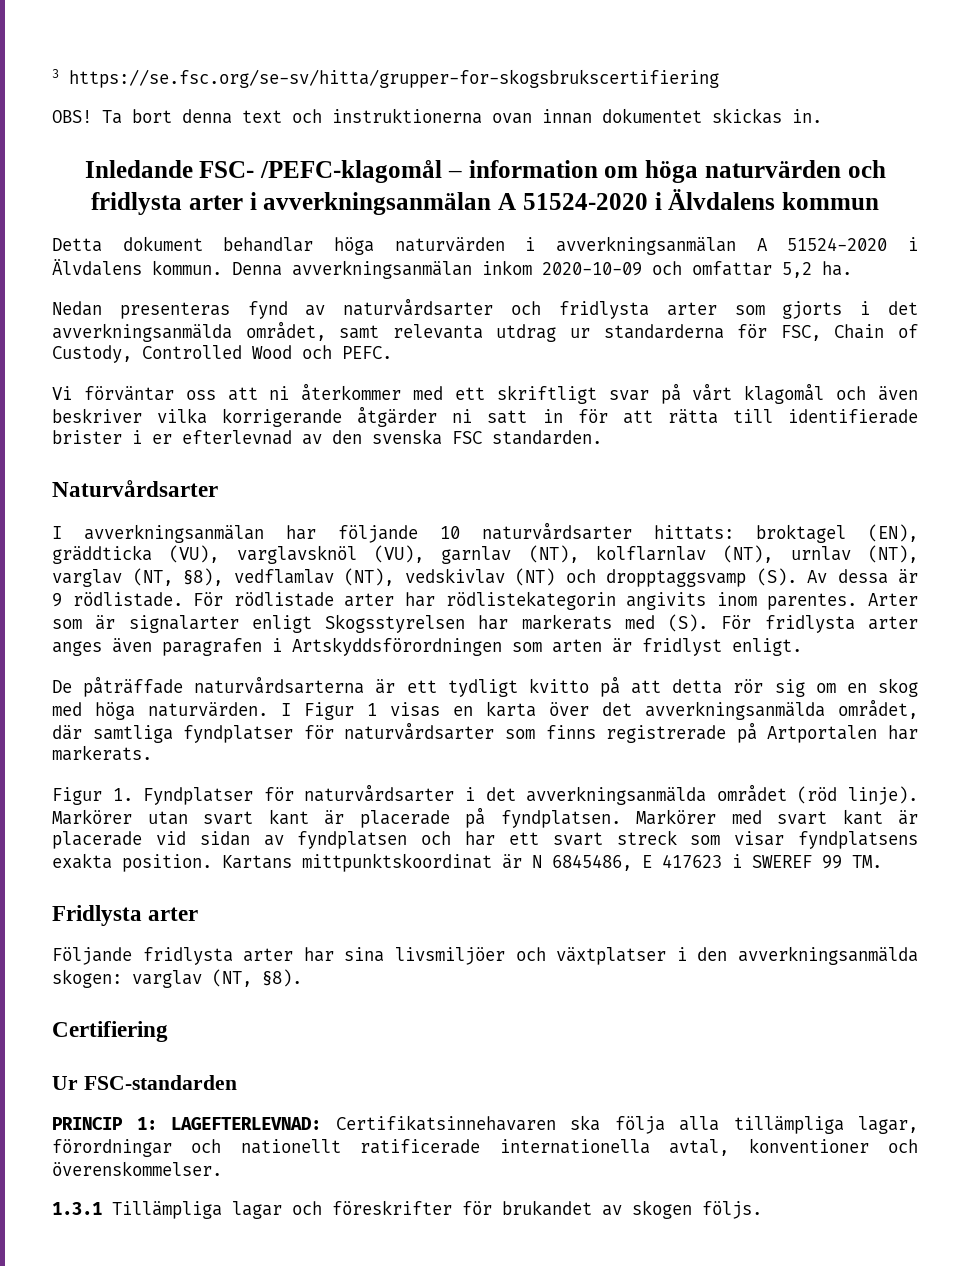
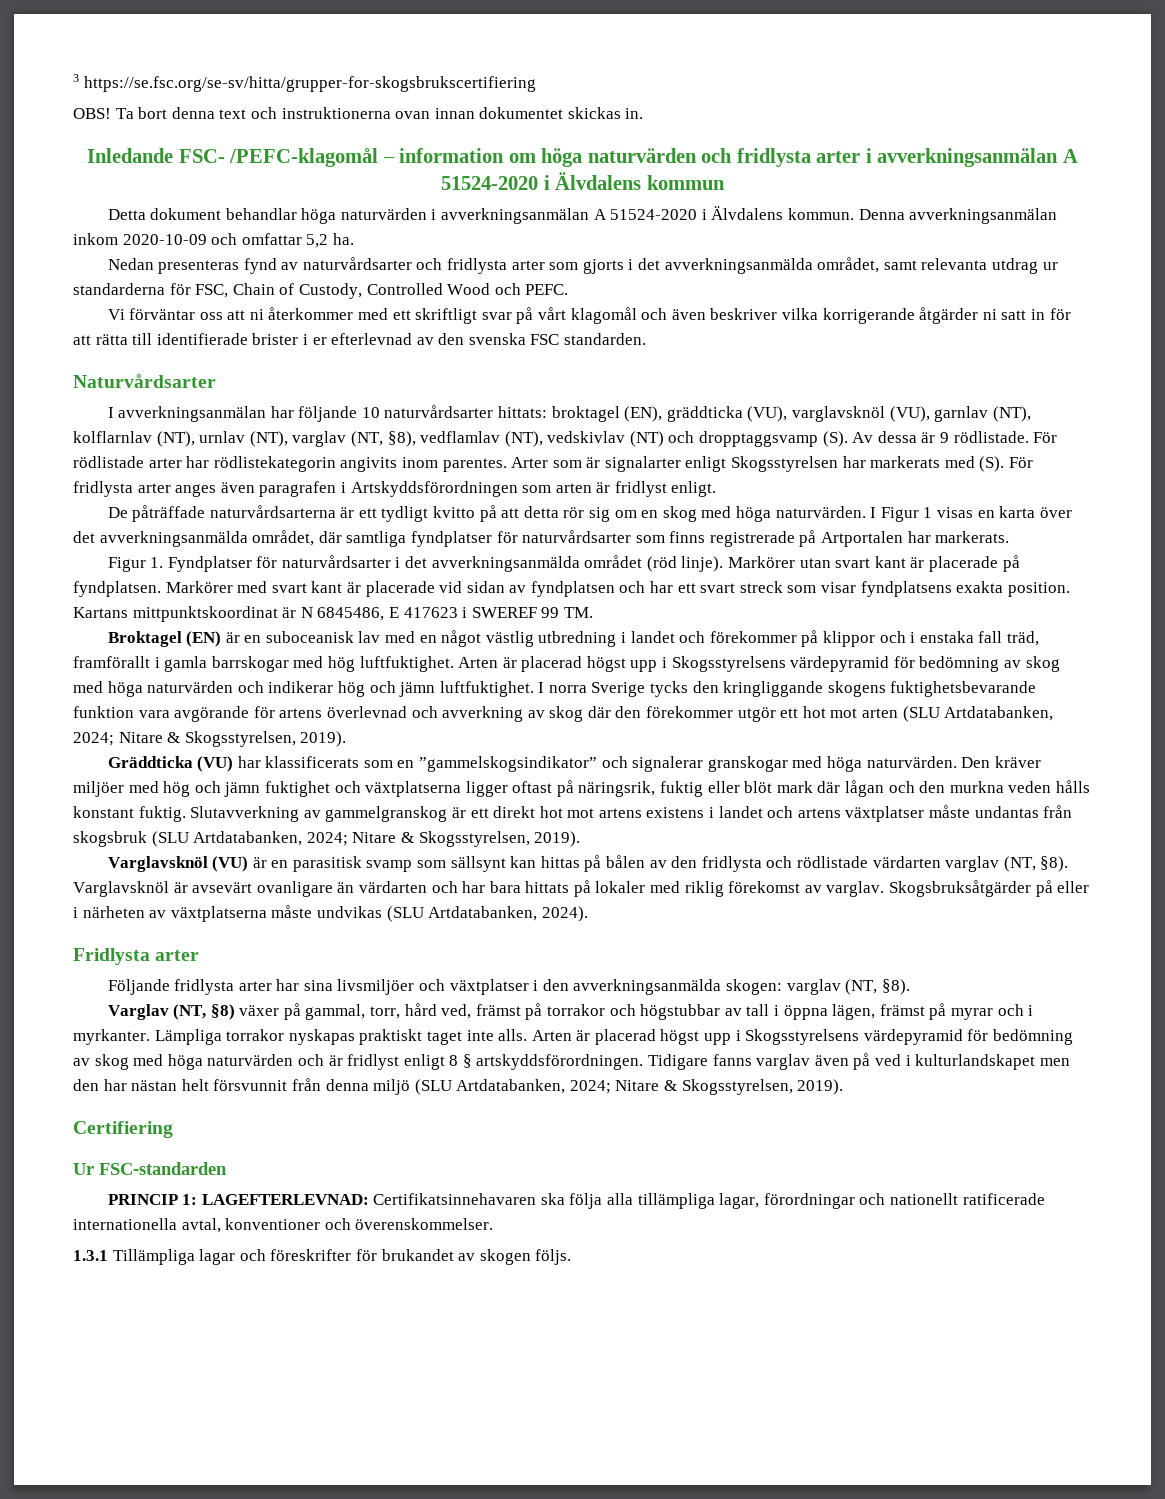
+ Broktagel (EN) är en suboceanisk lav med en något västlig utbredning i landet och förekommer på klippor och i enstaka fall träd, framförallt i gamla barrskogar med hög luftfuktighet. Arten är placerad högst upp i Skogsstyrelsens värdepyramid för bedömning av skog med höga naturvärden och indikerar hög och jämn luftfuktighet. I norra Sverige tycks den kringliggande skogens fuktighetsbevarande funktion vara avgörande för artens överlevnad och avverkning av skog där den förekommer utgör ett hot mot arten (SLU Artdatabanken, 2024; Nitare & Skogsstyrelsen, 2019).
+ Gräddticka (VU) har klassificerats som en ”gammelskogsindikator” och signalerar granskogar med höga naturvärden. Den kräver miljöer med hög och jämn fuktighet och växtplatserna ligger oftast på näringsrik, fuktig eller blöt mark där lågan och den murkna veden hålls konstant fuktig. Slutavverkning av gammelgranskog är ett direkt hot mot artens existens i landet och artens växtplatser måste undantas från skogsbruk (SLU Artdatabanken, 2024; Nitare & Skogsstyrelsen, 2019).
+ Varglavsknöl (VU) är en parasitisk svamp som sällsynt kan hittas på bålen av den fridlysta och rödlistade värdarten varglav (NT, §8). Varglavsknöl är avsevärt ovanligare än värdarten och har bara hittats på lokaler med riklig förekomst av varglav. Skogsbruksåtgärder på eller i närheten av växtplatserna måste undvikas (SLU Artdatabanken, 2024).
+ Varglav (NT, §8) växer på gammal, torr, hård ved, främst på torrakor och högstubbar av tall i öppna lägen, främst på myrar och i myrkanter. Lämpliga torrakor nyskapas praktiskt taget inte alls. Arten är placerad högst upp i Skogsstyrelsens värdepyramid för bedömning av skog med höga naturvärden och är fridlyst enligt 8 § artskyddsförordningen. Tidigare fanns varglav även på ved i kulturlandskapet men den har nästan helt försvunnit från denna miljö (SLU Artdatabanken, 2024; Nitare & Skogsstyrelsen, 2019).

